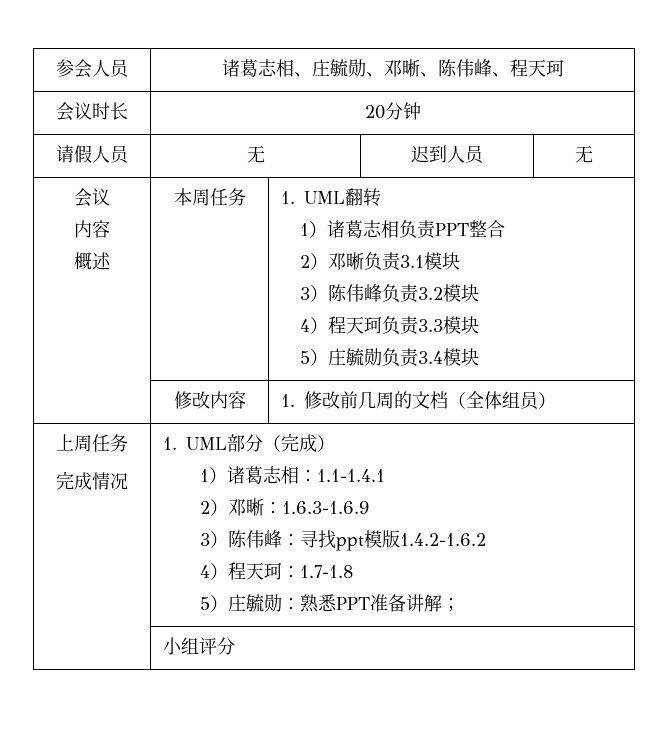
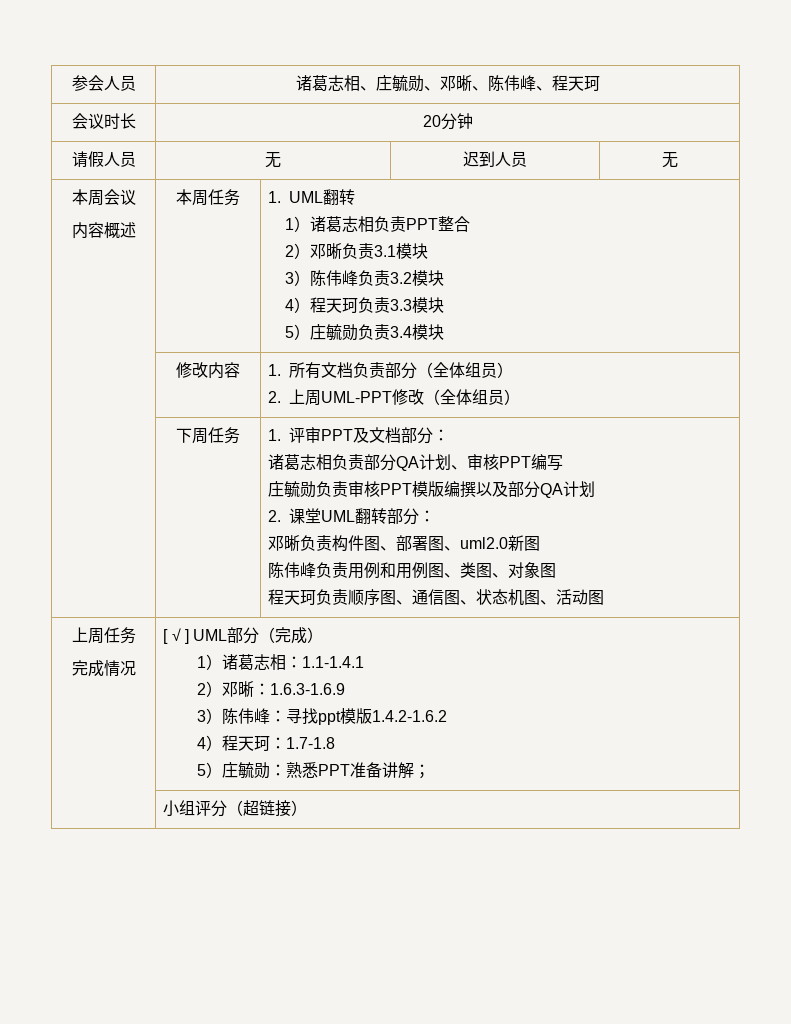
  请假人员 | 无 | 迟到人员 | 无
- 会议
- 内容
- 概述 | 本周任务 | 1. UML翻转
+ 本周会议
+ 内容概述 | 本周任务 | 1. UML翻转
- | 修改内容 | 1.修改前几周的文档（全体组员）
+ | 修改内容 | 1.所有文档负责部分（全体组员）
+ 2.上周UML-PPT修改（全体组员）
+ | 下周任务 | 1.评审PPT及文档部分：
+ 诸葛志相负责部分QA计划、审核PPT编写
+ 庄毓勋负责审核PPT模版编撰以及部分QA计划
+ 2.课堂UML翻转部分：
+ 邓晰负责构件图、部署图、uml2.0新图
+ 陈伟峰负责用例和用例图、类图、对象图
+ 程天珂负责顺序图、通信图、状态机图、活动图
  上周任务
- 完成情况 | 1. UML部分（完成）
+ 完成情况 | [ √ ] UML部分（完成）
- | 小组评分
+ | 小组评分（超链接）

